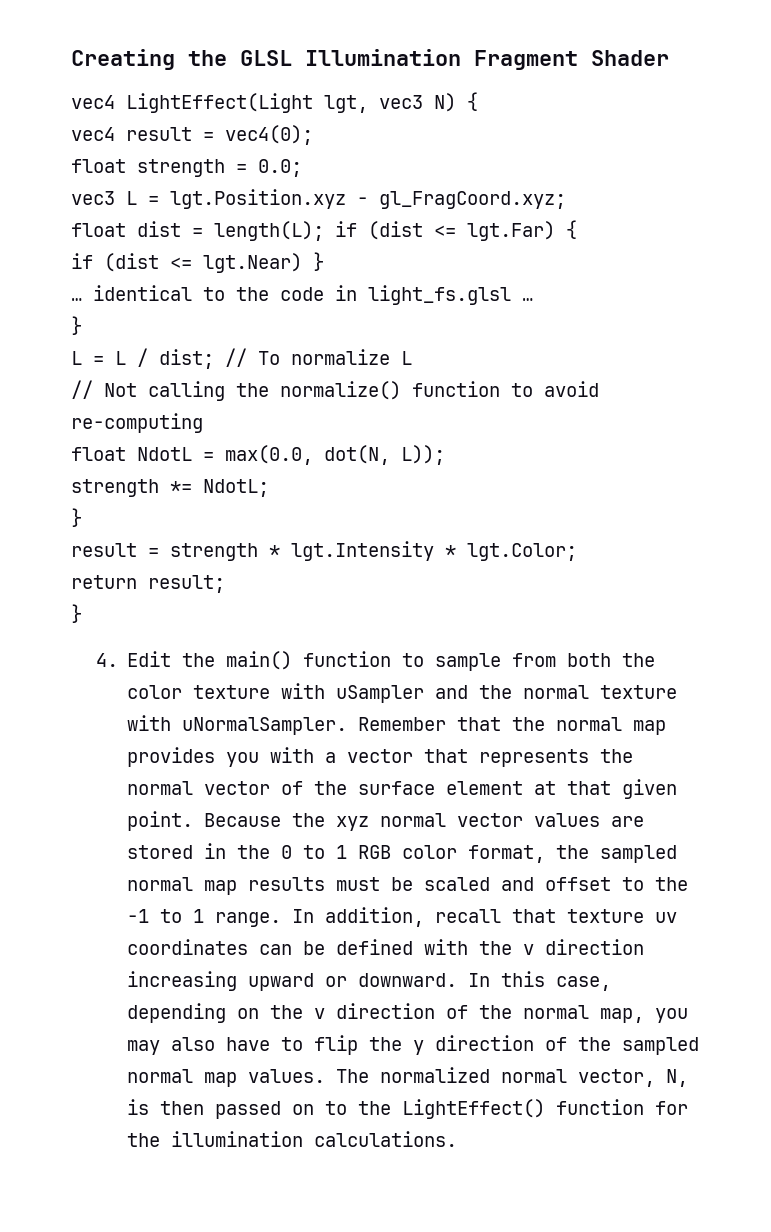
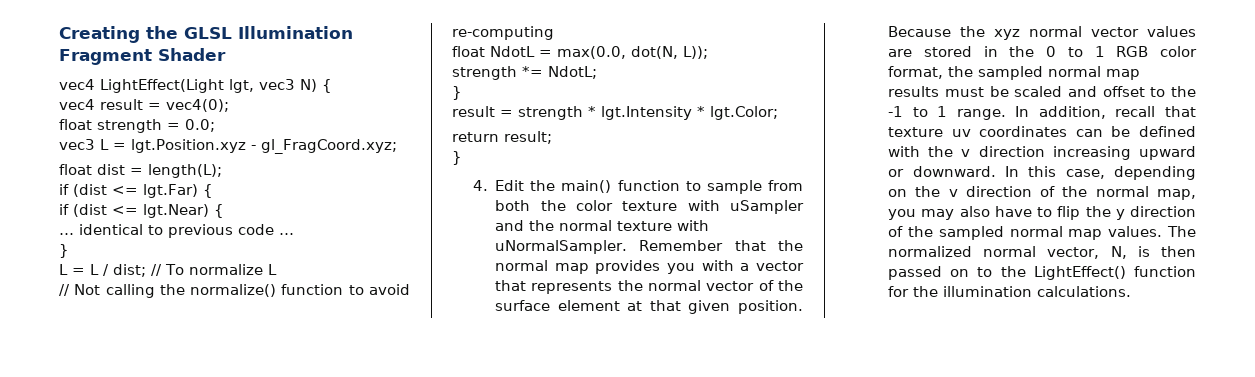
- float dist = length(L); if (dist <= lgt.Far) {
+ float dist = length(L);
+ if (dist <= lgt.Far) {
- if (dist <= lgt.Near) }
+ if (dist <= lgt.Near) {
- … identical to the code in light_fs.glsl …
+ … identical to previous code …
- Remember that the normal map provides you with a vector that represents the normal vector of the surface element at that given point.
+ Remember that the normal map provides you with a vector that represents the normal vector of the surface element at that given position.

